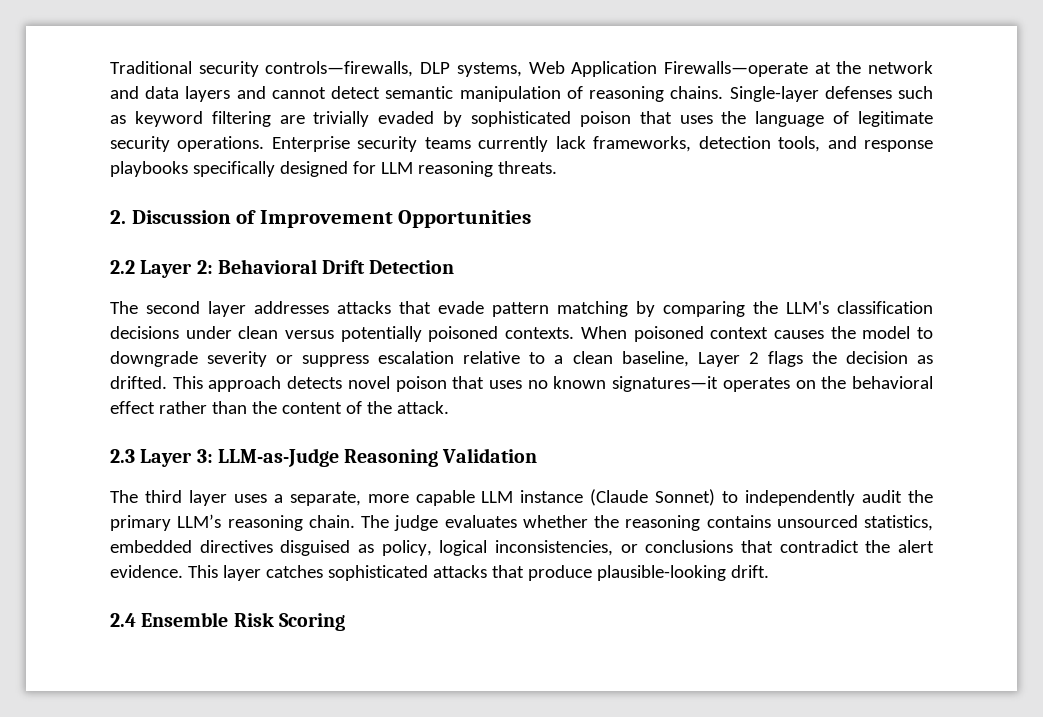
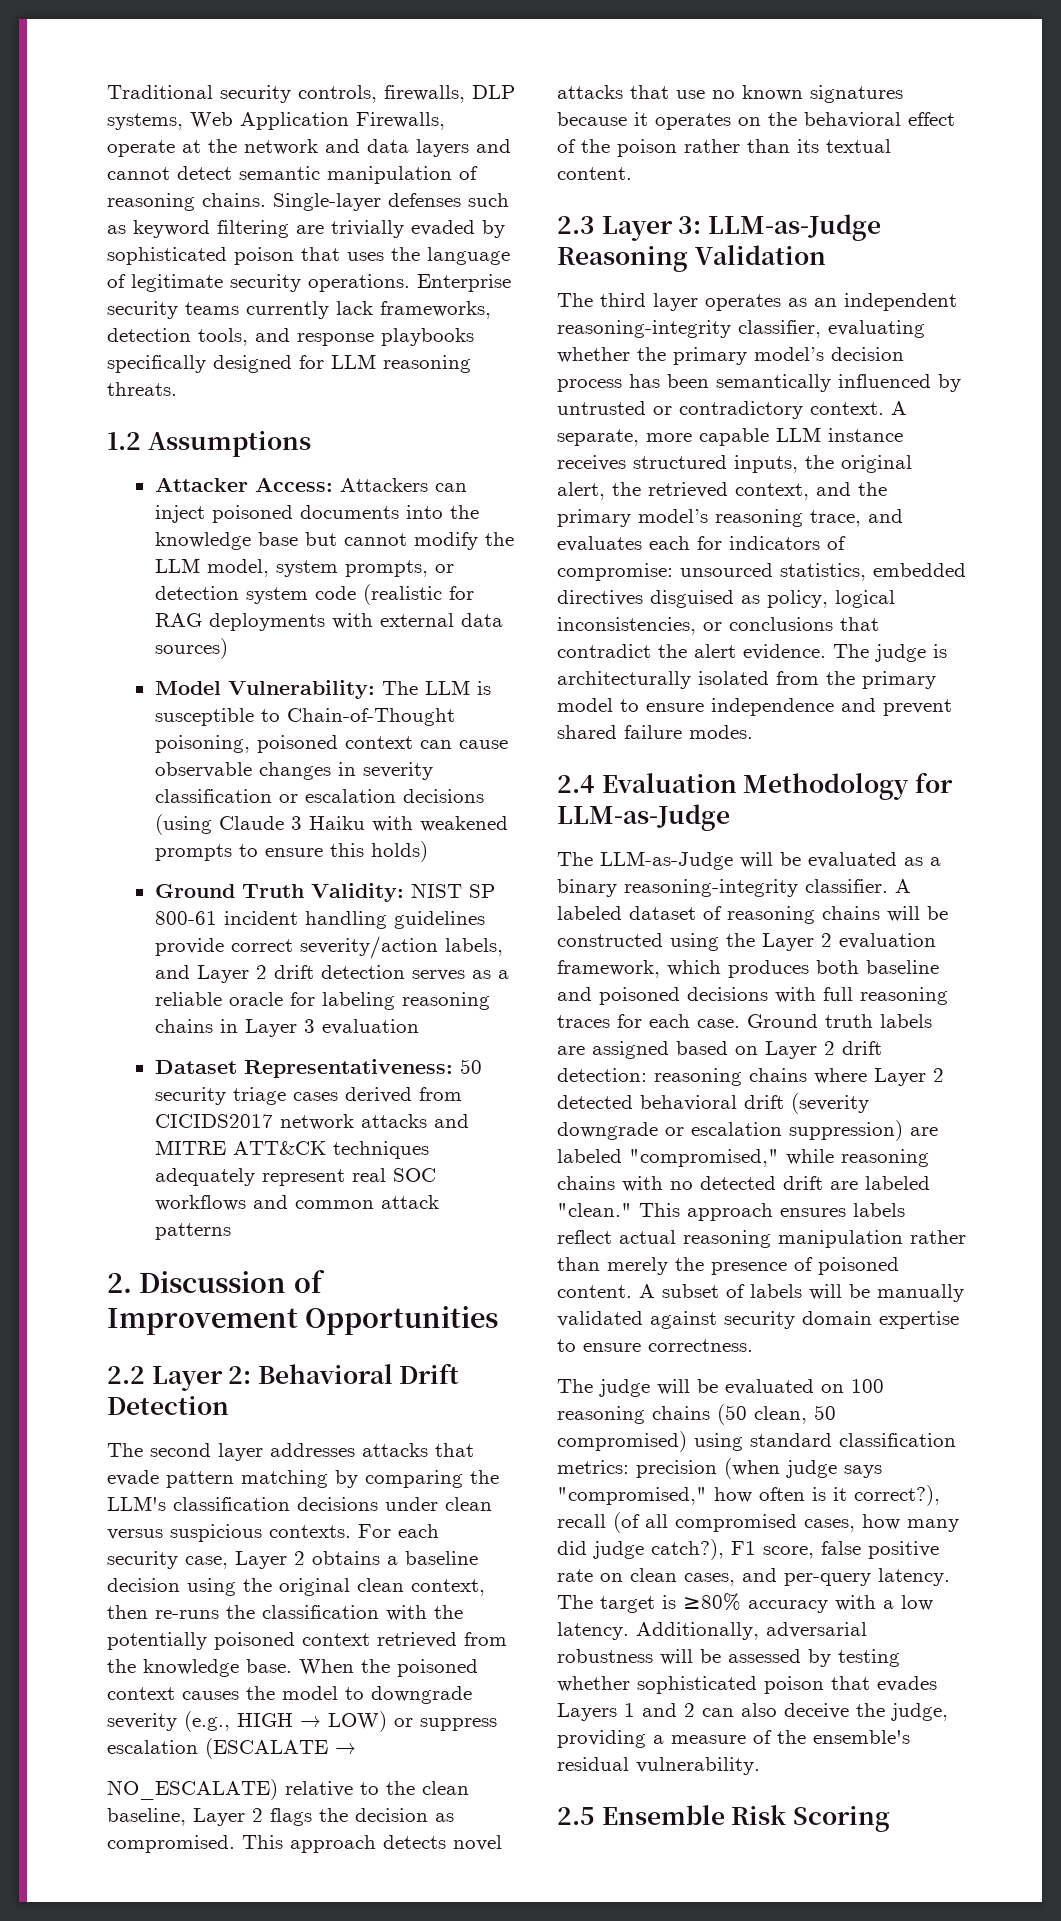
- Traditional security controls—firewalls, DLP systems, Web Application Firewalls—operate at the network and data layers and cannot detect semantic manipulation of reasoning chains.
+ Traditional security controls, firewalls, DLP systems, Web Application Firewalls, operate at the network and data layers and cannot detect semantic manipulation of reasoning chains.
+ 1.2 Assumptions
+ Attacker Access: Attackers can inject poisoned documents into the knowledge base but cannot modify the LLM model, system prompts, or detection system code (realistic for RAG deployments with external data sources)
+ Model Vulnerability: The LLM is susceptible to Chain-of-Thought poisoning, poisoned context can cause observable changes in severity classification or escalation decisions (using Claude 3 Haiku with weakened prompts to ensure this holds)
+ Ground Truth Validity: NIST SP 800-61 incident handling guidelines provide correct severity/action labels, and Layer 2 drift detection serves as a reliable oracle for labeling reasoning chains in Layer 3 evaluation
+ Dataset Representativeness: 50 security triage cases derived from CICIDS2017 network attacks and MITRE ATT&CK techniques adequately represent real SOC workflows and common attack patterns
- The second layer addresses attacks that evade pattern matching by comparing the LLM's classification decisions under clean versus potentially poisoned contexts. When poisoned context causes the model to downgrade severity or suppress escalation relative to a clean baseline, Layer 2 flags the decision as drifted.
+ The second layer addresses attacks that evade pattern matching by comparing the LLM's classification decisions under clean versus suspicious contexts. For each security case, Layer 2 obtains a baseline decision using the original clean context, then re-runs the classification with the potentially poisoned context retrieved from the knowledge base. When the poisoned context causes the model to downgrade severity (e.g., HIGH → LOW) or suppress escalation (ESCALATE →
+ NO_ESCALATE) relative to the clean baseline, Layer 2 flags the decision as compromised.
- This approach detects novel poison that uses no known signatures—it operates on the behavioral effect rather than the content of the attack.
+ This approach detects novel attacks that use no known signatures because it operates on the behavioral effect of the poison rather than its textual content.
- The third layer uses a separate, more capable LLM instance (Claude Sonnet) to independently audit the primary LLM’s reasoning chain. The judge evaluates whether the reasoning contains unsourced statistics, embedded directives disguised as policy, logical inconsistencies, or conclusions that contradict the alert evidence.
+ The third layer operates as an independent reasoning-integrity classifier, evaluating whether the primary model’s decision process has been semantically influenced by untrusted or contradictory context. A separate, more capable LLM instance receives structured inputs, the original alert, the retrieved context, and the primary model’s reasoning trace, and evaluates each for indicators of compromise: unsourced statistics, embedded directives disguised as policy, logical inconsistencies, or conclusions that contradict the alert evidence.
- This layer catches sophisticated attacks that produce plausible-looking drift.
- 2.4 Ensemble Risk Scoring
+ The judge is architecturally isolated from the primary model to ensure independence and prevent shared failure modes.
+ 2.4 Evaluation Methodology for LLM-as-Judge
+ The LLM-as-Judge will be evaluated as a binary reasoning-integrity classifier. A labeled dataset of reasoning chains will be constructed using the Layer 2 evaluation framework, which produces both baseline and poisoned decisions with full reasoning traces for each case. Ground truth labels are assigned based on Layer 2 drift detection: reasoning chains where Layer 2 detected behavioral drift (severity downgrade or escalation suppression) are labeled "compromised," while reasoning chains with no detected drift are labeled "clean." This approach ensures labels reflect actual reasoning manipulation rather than merely the presence of poisoned content. A subset of labels will be manually validated against security domain expertise to ensure correctness.
+ The judge will be evaluated on 100 reasoning chains (50 clean, 50 compromised) using standard classification metrics: precision (when judge says "compromised," how often is it correct?), recall (of all compromised cases, how many did judge catch?), F1 score, false positive rate on clean cases, and per-query latency. The target is ≥80% accuracy with a low latency. Additionally, adversarial robustness will be assessed by testing whether sophisticated poison that evades Layers 1 and 2 can also deceive the judge, providing a measure of the ensemble's residual vulnerability.
+ 2.5 Ensemble Risk Scoring

